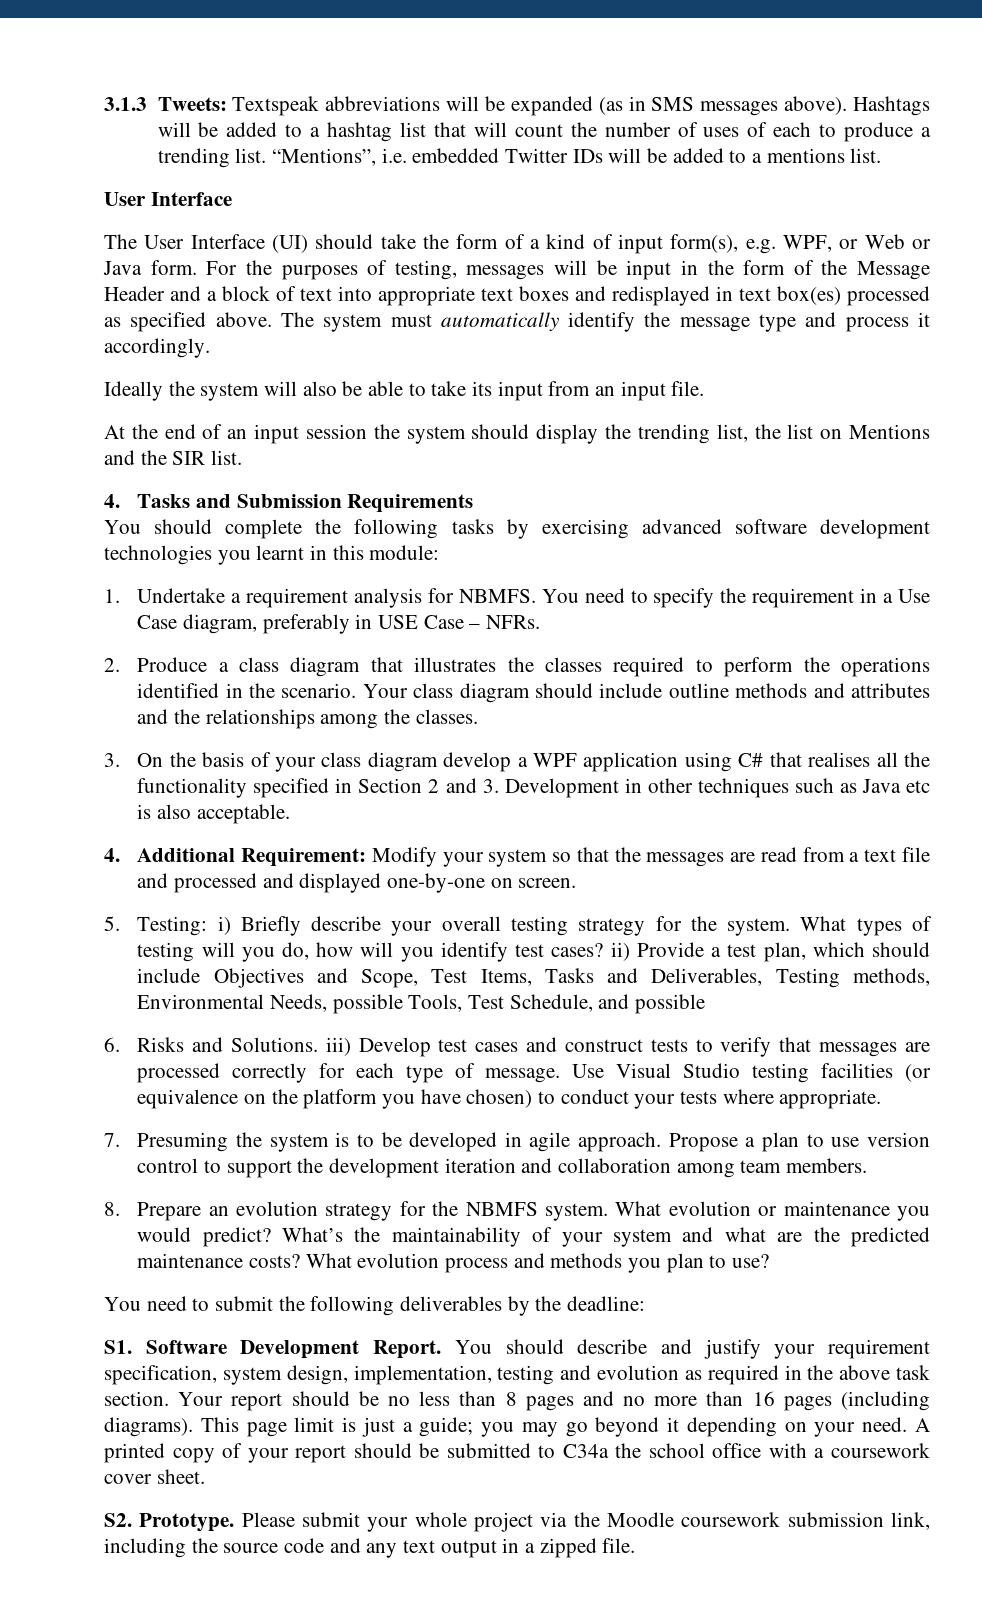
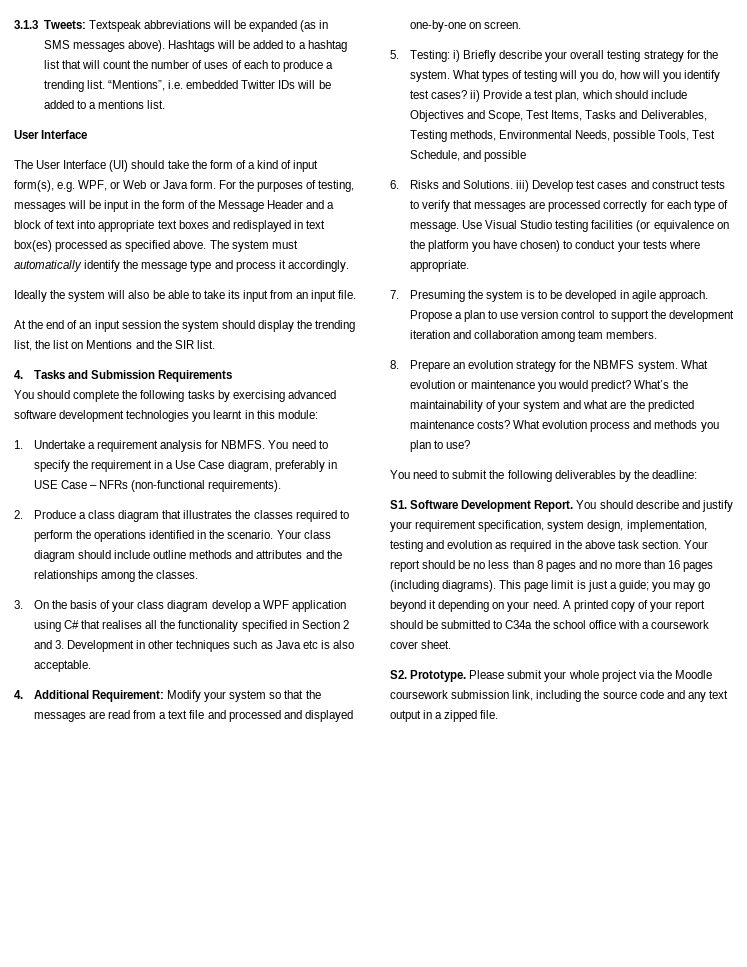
- You need to specify the requirement in a Use Case diagram, preferably in USE Case – NFRs.
+ You need to specify the requirement in a Use Case diagram, preferably in USE Case – NFRs (non-functional requirements).

